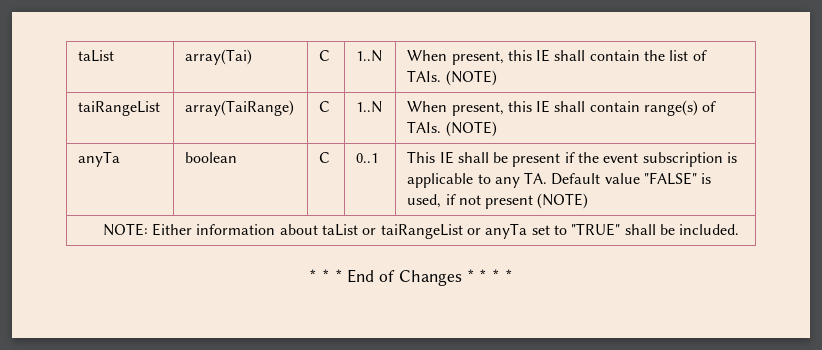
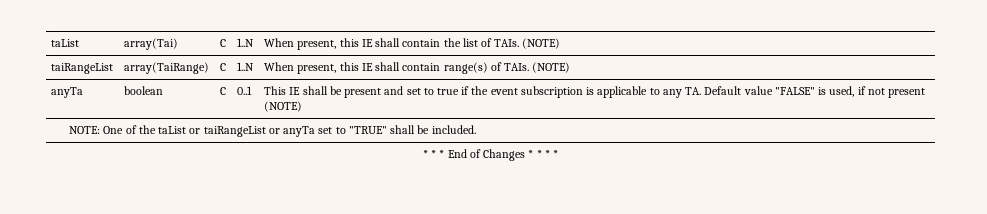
- anyTa | boolean | C | 0..1 | This IE shall be present if the event subscription is applicable to any TA. Default value "FALSE" is used, if not present (NOTE)
+ anyTa | boolean | C | 0..1 | This IE shall be present and set to true if the event subscription is applicable to any TA. Default value "FALSE" is used, if not present (NOTE)
- NOTE: Either information about taList or taiRangeList or anyTa set to "TRUE" shall be included.
+ NOTE: One of the taList or taiRangeList or anyTa set to "TRUE" shall be included.

